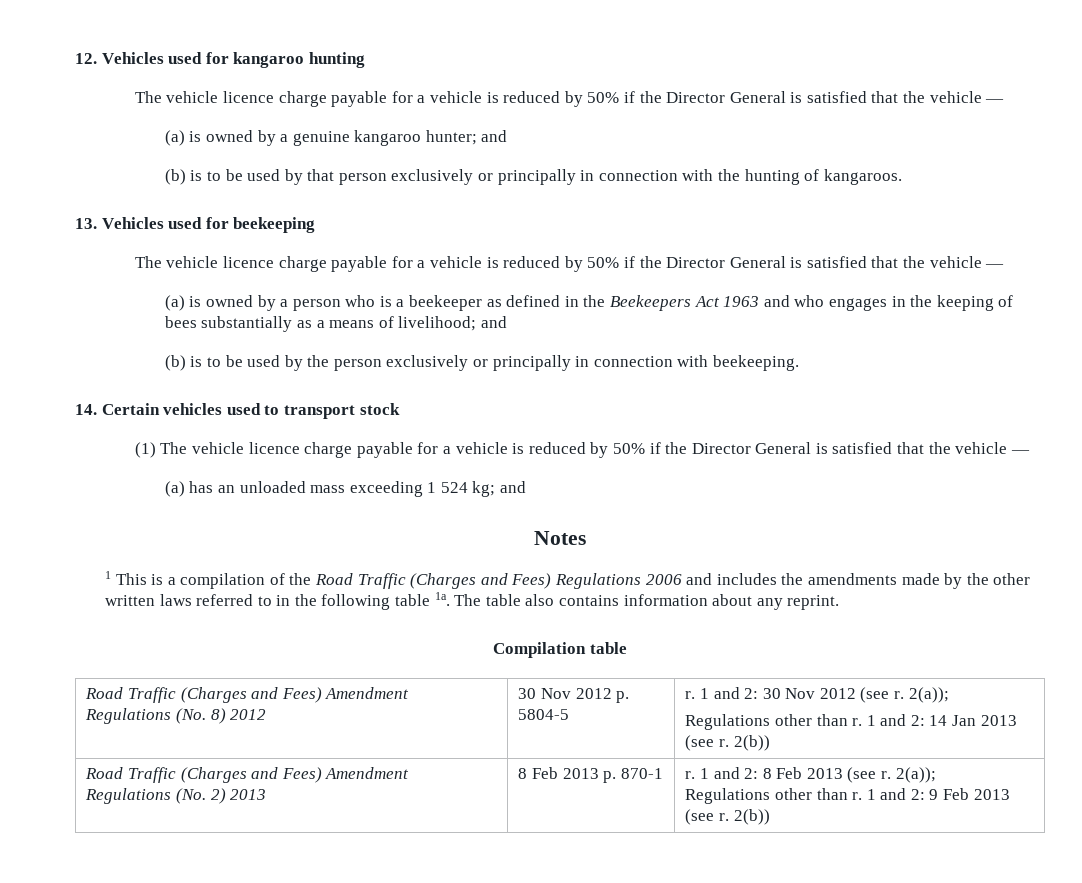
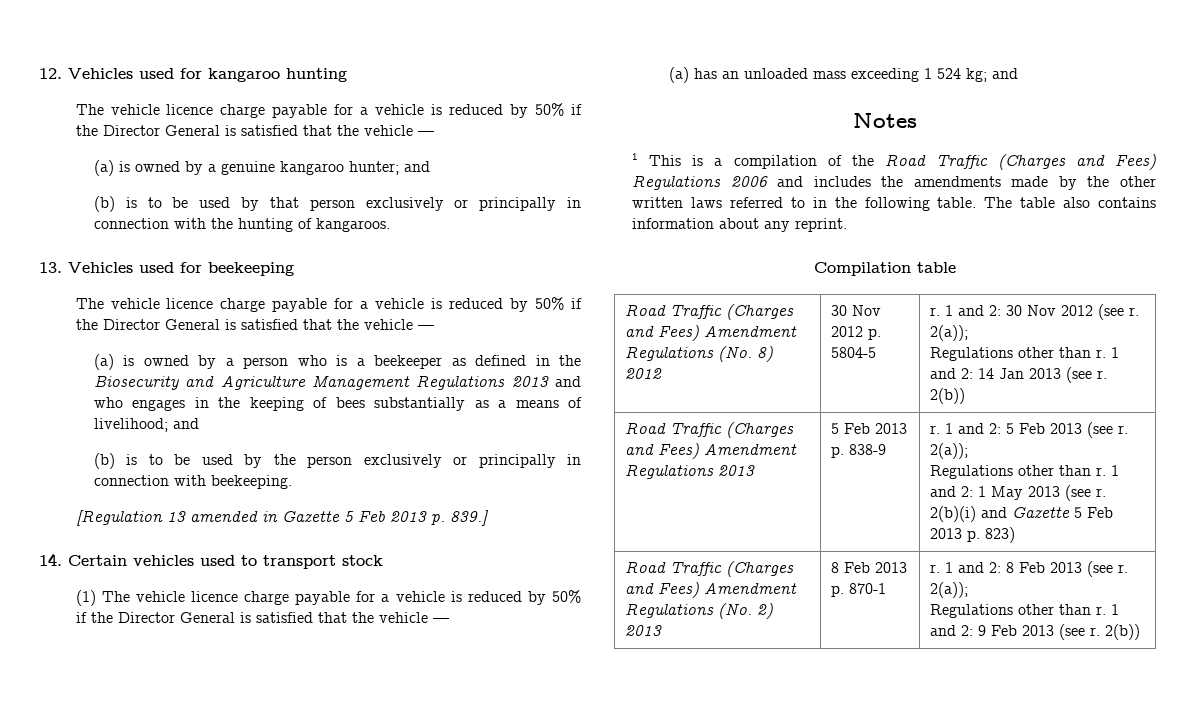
- (a) is owned by a person who is a beekeeper as defined in the Beekeepers Act 1963 and who engages in the keeping of bees substantially as a means of livelihood; and
+ (a) is owned by a person who is a beekeeper as defined in the Biosecurity and Agriculture Management Regulations 2013 and who engages in the keeping of bees substantially as a means of livelihood; and
+ [Regulation 13 amended in Gazette 5 Feb 2013 p. 839.]
- 1 This is a compilation of the Road Traffic (Charges and Fees) Regulations 2006 and includes the amendments made by the other written laws referred to in the following table 1a.
+ 1 This is a compilation of the Road Traffic (Charges and Fees) Regulations 2006 and includes the amendments made by the other written laws referred to in the following table.
+ Road Traffic (Charges and Fees) Amendment Regulations 2013 | 5 Feb 2013 p. 838-9 | r. 1 and 2: 5 Feb 2013 (see r. 2(a));
+ Regulations other than r. 1 and 2: 1 May 2013 (see r. 2(b)(i) and Gazette 5 Feb 2013 p. 823)

